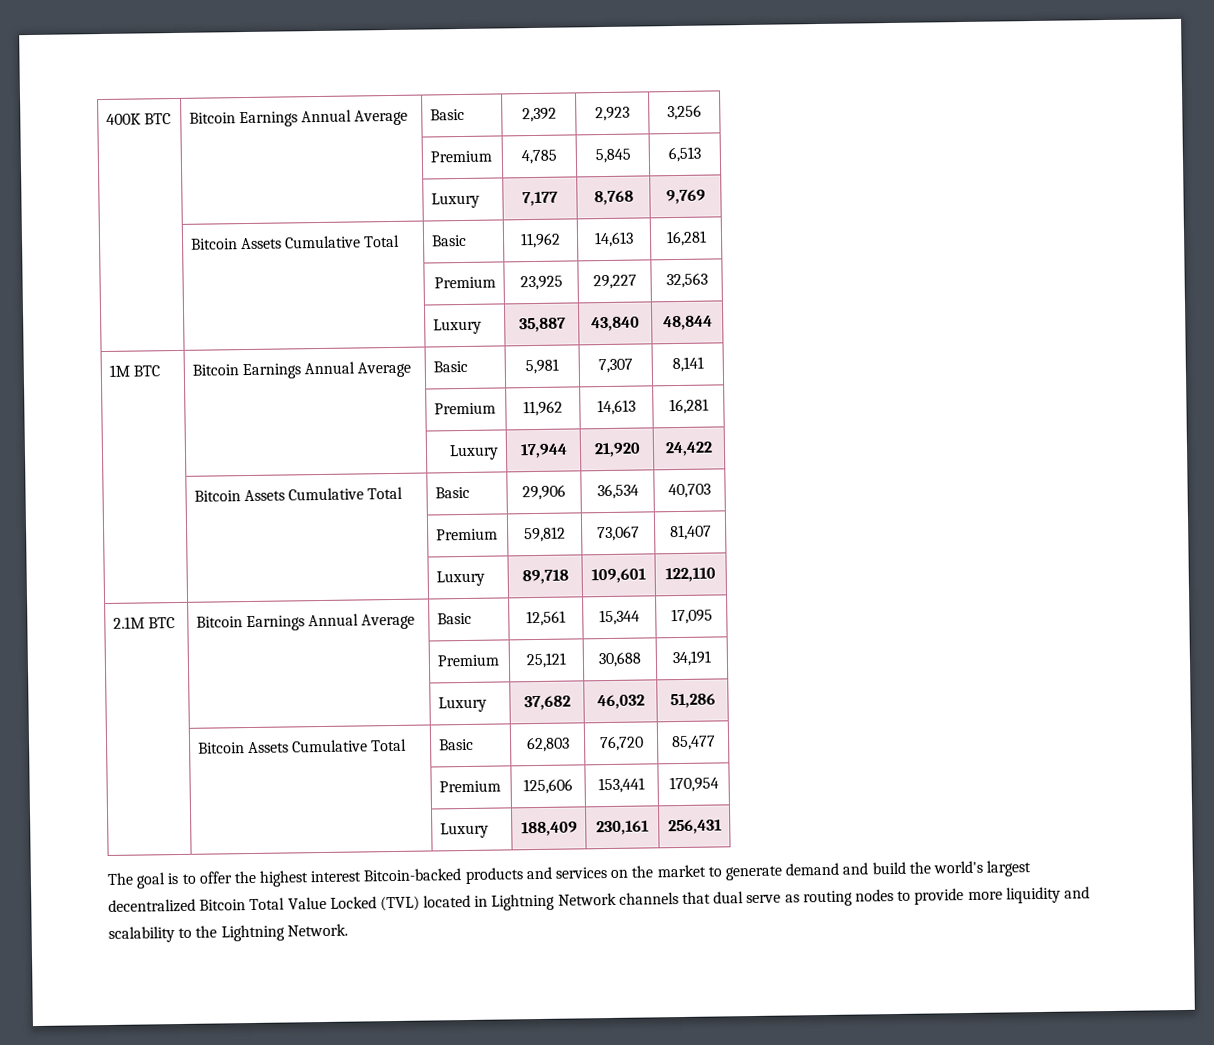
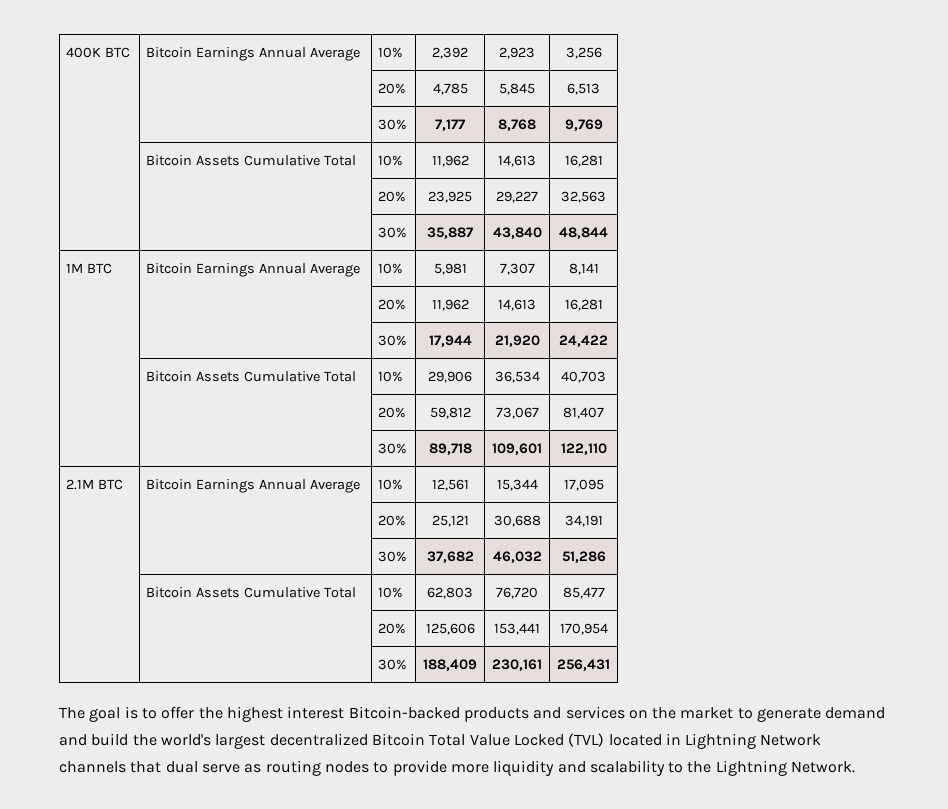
- 400K BTC | Bitcoin Earnings Annual Average | Basic | 2,392 | 2,923 | 3,256
+ 400K BTC | Bitcoin Earnings Annual Average | 10% | 2,392 | 2,923 | 3,256
- | | Premium | 4,785 | 5,845 | 6,513
+ | | 20% | 4,785 | 5,845 | 6,513
- | | Luxury | 7,177 | 8,768 | 9,769
+ | | 30% | 7,177 | 8,768 | 9,769
- | Bitcoin Assets Cumulative Total | Basic | 11,962 | 14,613 | 16,281
- | | Premium | 23,925 | 29,227 | 32,563
+ | Bitcoin Assets Cumulative Total | 10% | 11,962 | 14,613 | 16,281
+ | | 20% | 23,925 | 29,227 | 32,563
- | | Luxury | 35,887 | 43,840 | 48,844
+ | | 30% | 35,887 | 43,840 | 48,844
- 1M BTC | Bitcoin Earnings Annual Average | Basic | 5,981 | 7,307 | 8,141
+ 1M BTC | Bitcoin Earnings Annual Average | 10% | 5,981 | 7,307 | 8,141
- | | Premium | 11,962 | 14,613 | 16,281
- | | Luxury | 17,944 | 21,920 | 24,422
+ | | 20% | 11,962 | 14,613 | 16,281
+ | | 30% | 17,944 | 21,920 | 24,422
- | Bitcoin Assets Cumulative Total | Basic | 29,906 | 36,534 | 40,703
+ | Bitcoin Assets Cumulative Total | 10% | 29,906 | 36,534 | 40,703
- | | Premium | 59,812 | 73,067 | 81,407
+ | | 20% | 59,812 | 73,067 | 81,407
- | | Luxury | 89,718 | 109,601 | 122,110
+ | | 30% | 89,718 | 109,601 | 122,110
- 2.1M BTC | Bitcoin Earnings Annual Average | Basic | 12,561 | 15,344 | 17,095
+ 2.1M BTC | Bitcoin Earnings Annual Average | 10% | 12,561 | 15,344 | 17,095
- | | Premium | 25,121 | 30,688 | 34,191
+ | | 20% | 25,121 | 30,688 | 34,191
- | | Luxury | 37,682 | 46,032 | 51,286
+ | | 30% | 37,682 | 46,032 | 51,286
- | Bitcoin Assets Cumulative Total | Basic | 62,803 | 76,720 | 85,477
+ | Bitcoin Assets Cumulative Total | 10% | 62,803 | 76,720 | 85,477
- | | Premium | 125,606 | 153,441 | 170,954
+ | | 20% | 125,606 | 153,441 | 170,954
- | | Luxury | 188,409 | 230,161 | 256,431
+ | | 30% | 188,409 | 230,161 | 256,431

